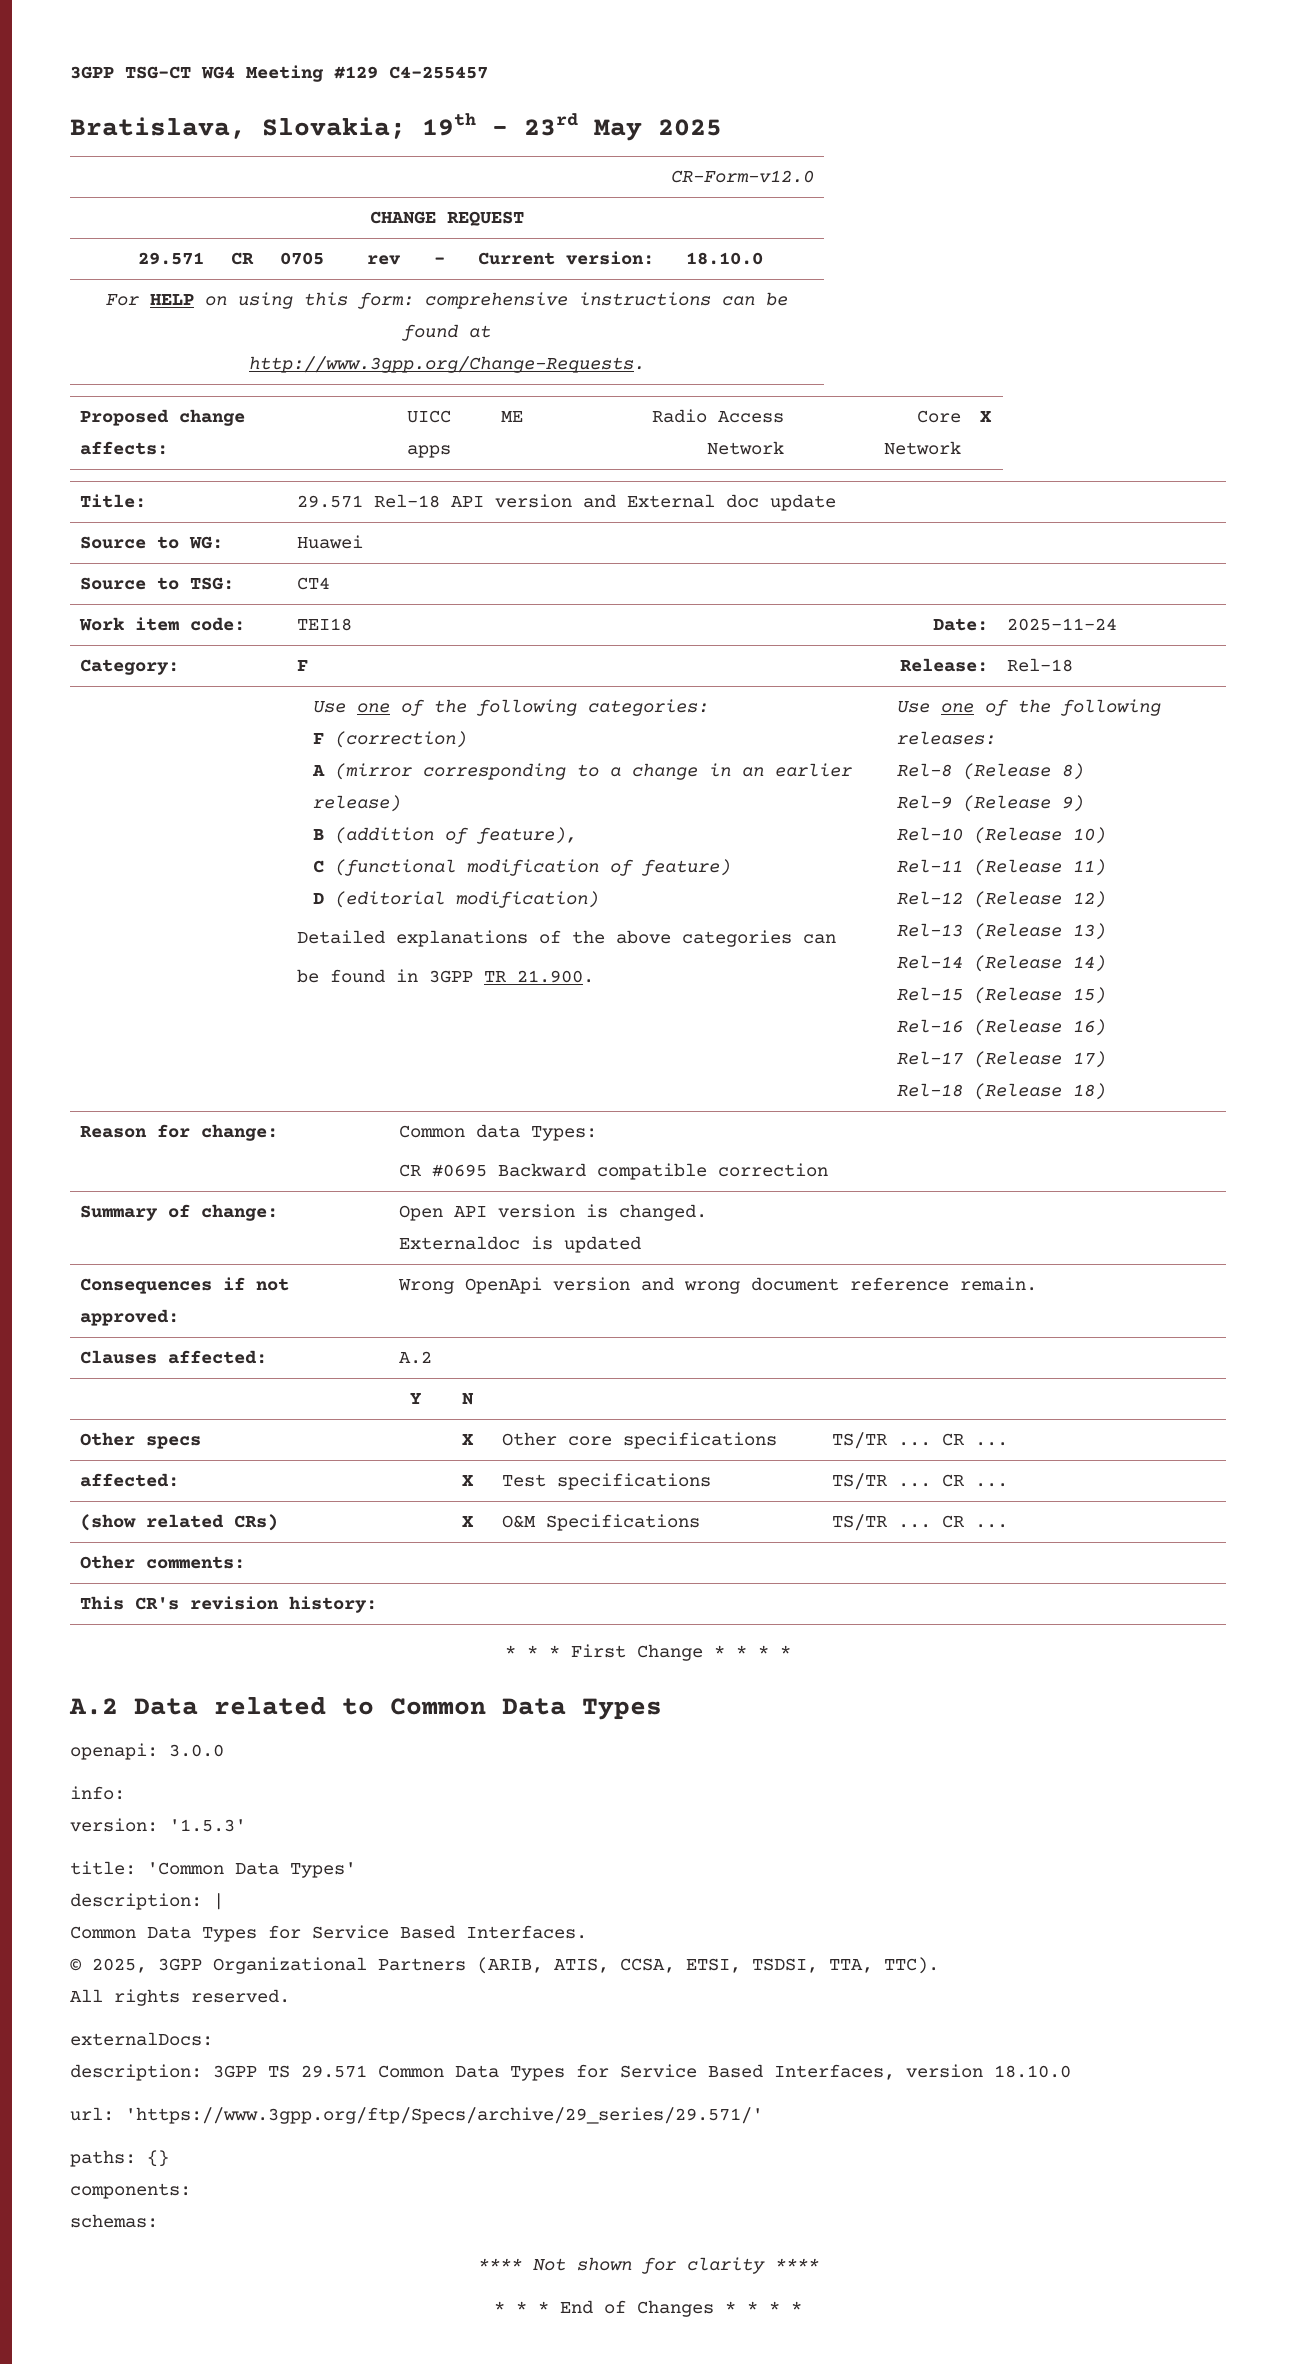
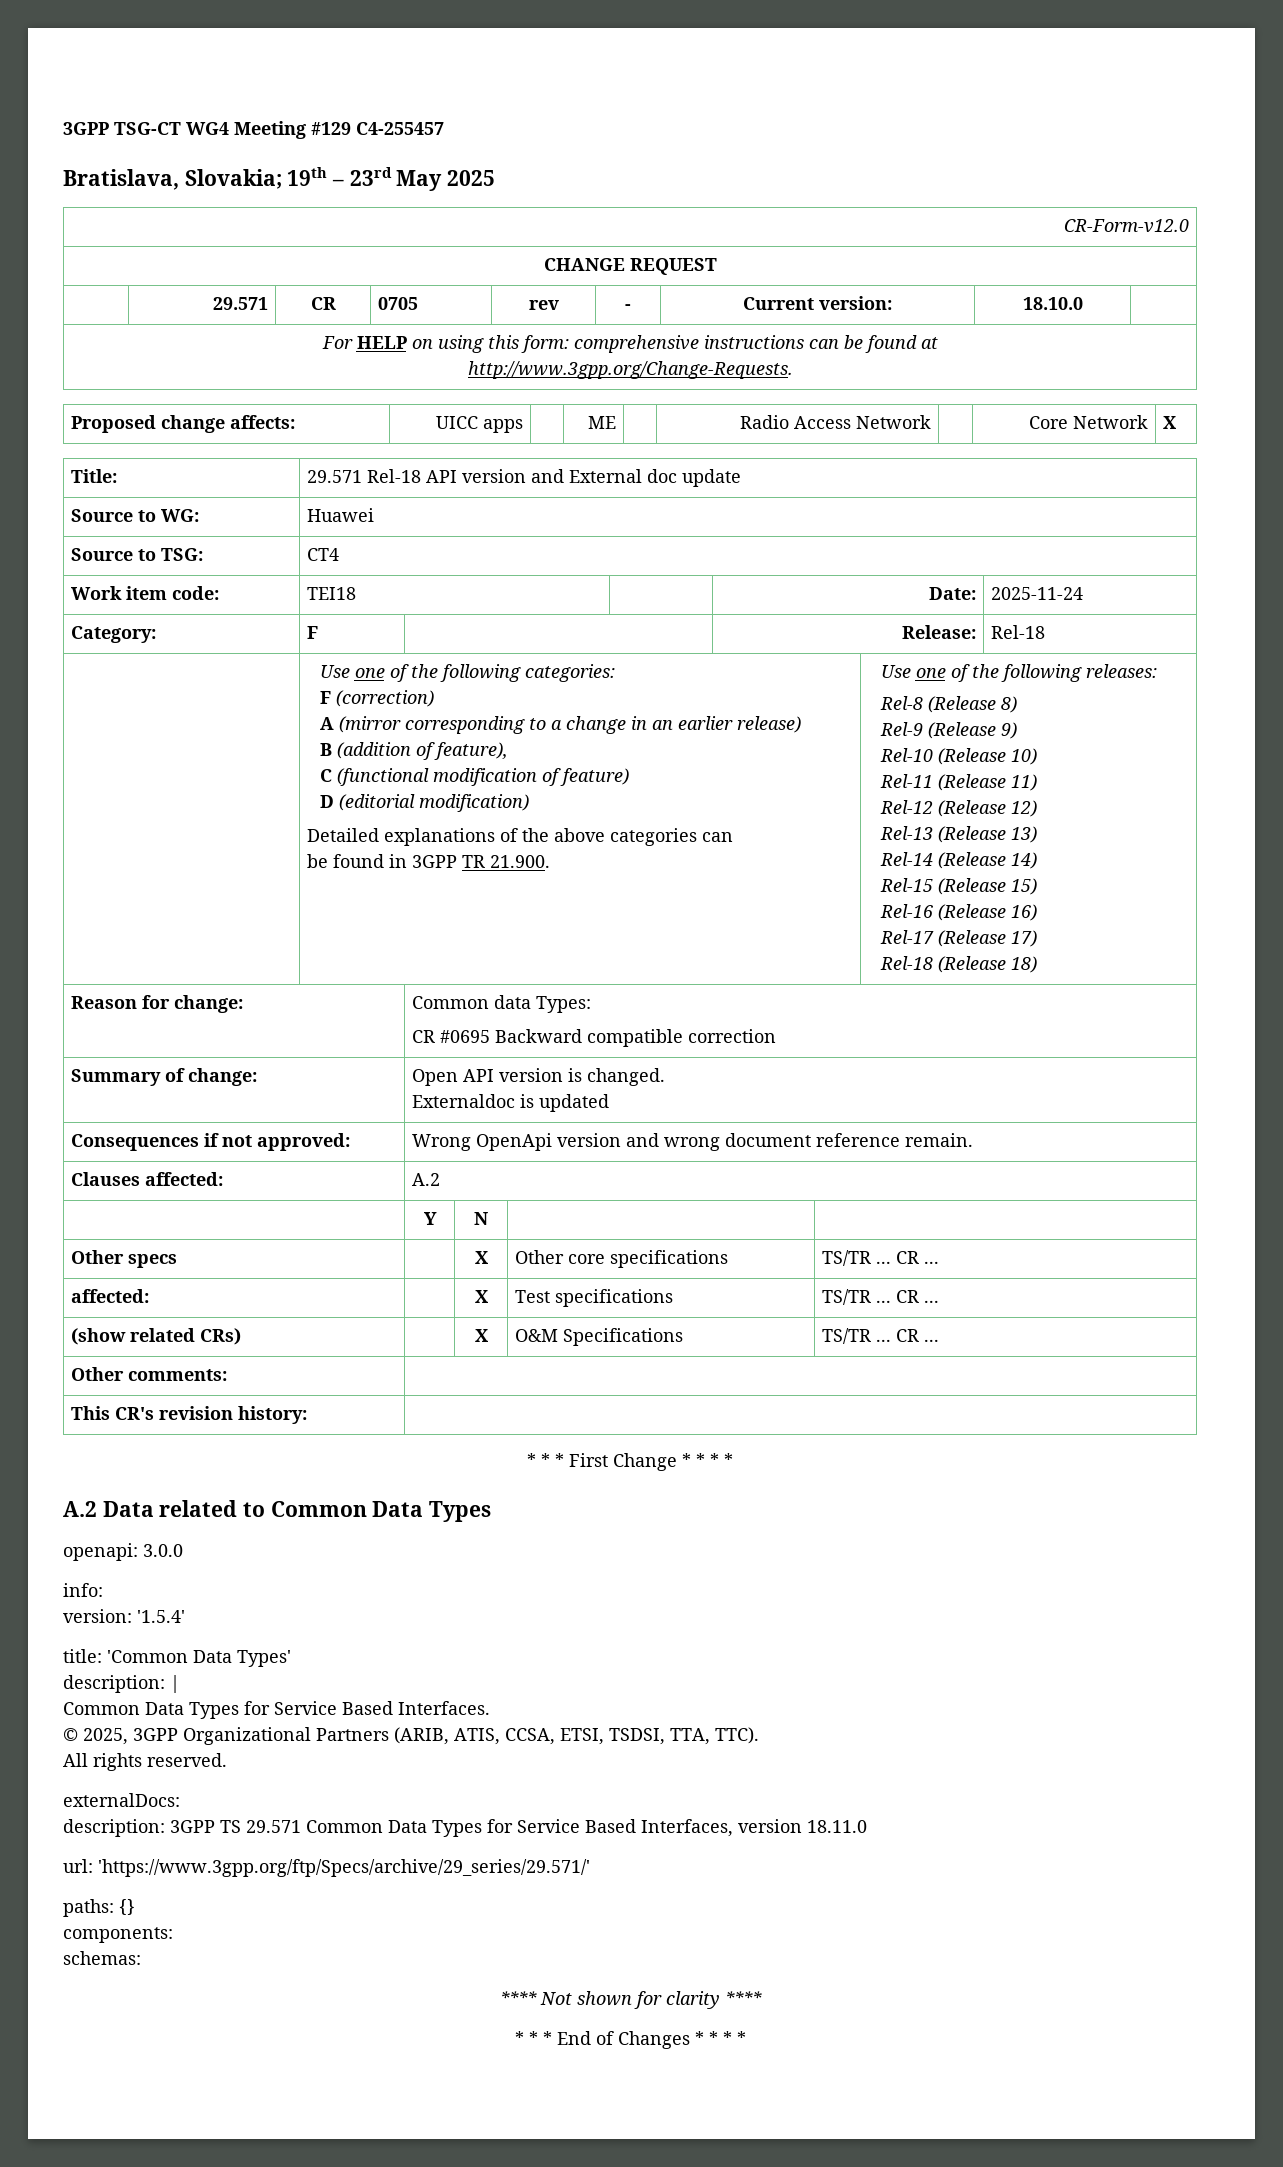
- version: '1.5.3'
+ version: '1.5.4'
- description: 3GPP TS 29.571 Common Data Types for Service Based Interfaces, version 18.10.0
+ description: 3GPP TS 29.571 Common Data Types for Service Based Interfaces, version 18.11.0

